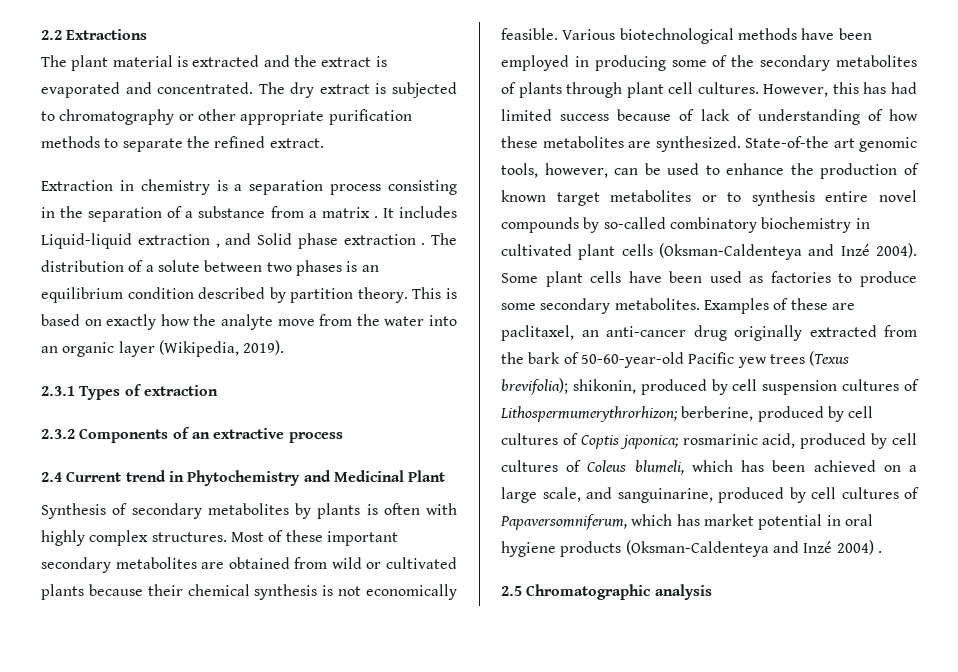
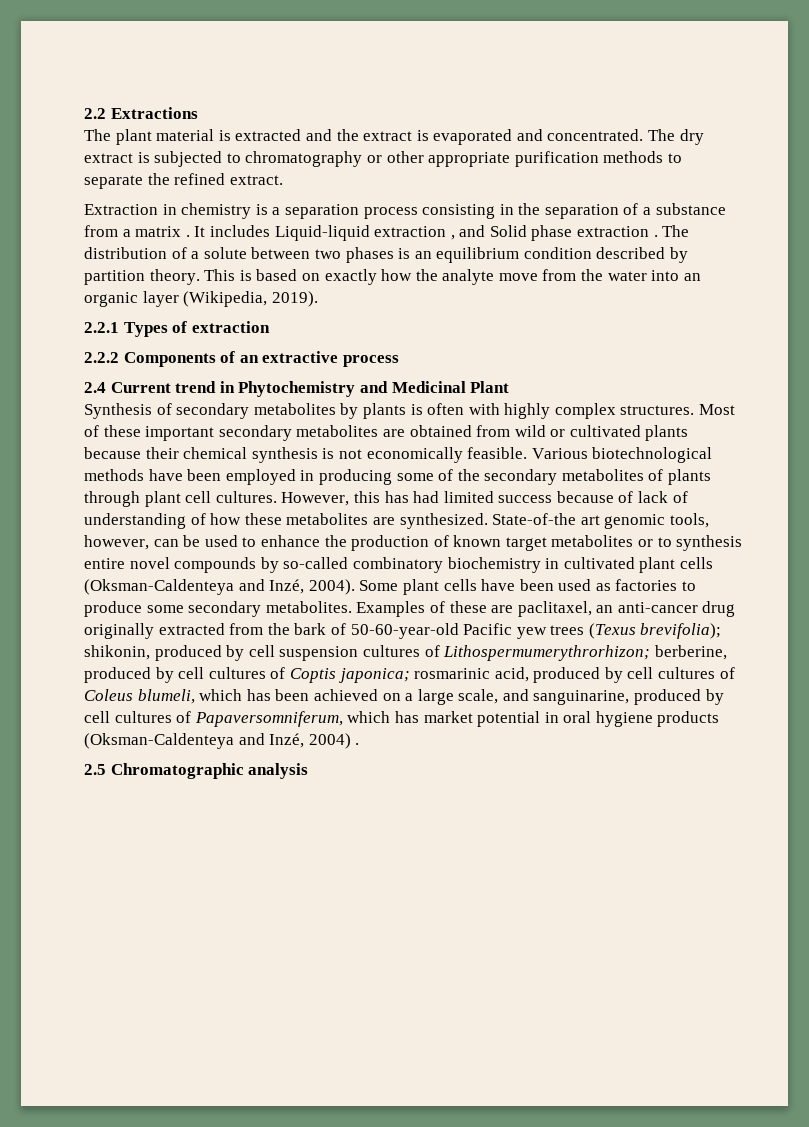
- 2.3.1 Types of extraction
+ 2.2.1 Types of extraction
- 2.3.2 Components of an extractive process
+ 2.2.2 Components of an extractive process
- State-of-the art genomic tools, however, can be used to enhance the production of known target metabolites or to synthesis entire novel compounds by so-called combinatory biochemistry in cultivated plant cells (Oksman-Caldenteya and Inzé 2004).
+ State-of-the art genomic tools, however, can be used to enhance the production of known target metabolites or to synthesis entire novel compounds by so-called combinatory biochemistry in cultivated plant cells (Oksman-Caldenteya and Inzé, 2004).
- rosmarinic acid, produced by cell cultures of Coleus blumeli, which has been achieved on a large scale, and sanguinarine, produced by cell cultures of Papaversomniferum, which has market potential in oral hygiene products (Oksman-Caldenteya and Inzé 2004) .
+ rosmarinic acid, produced by cell cultures of Coleus blumeli, which has been achieved on a large scale, and sanguinarine, produced by cell cultures of Papaversomniferum, which has market potential in oral hygiene products (Oksman-Caldenteya and Inzé, 2004) .

